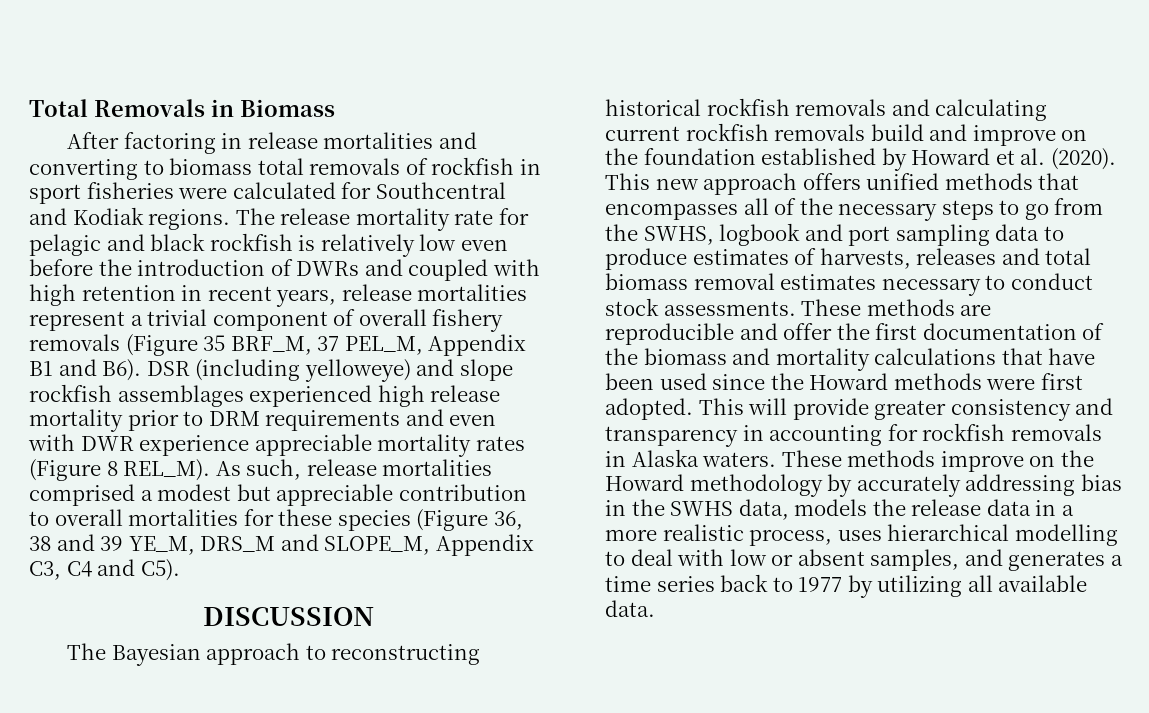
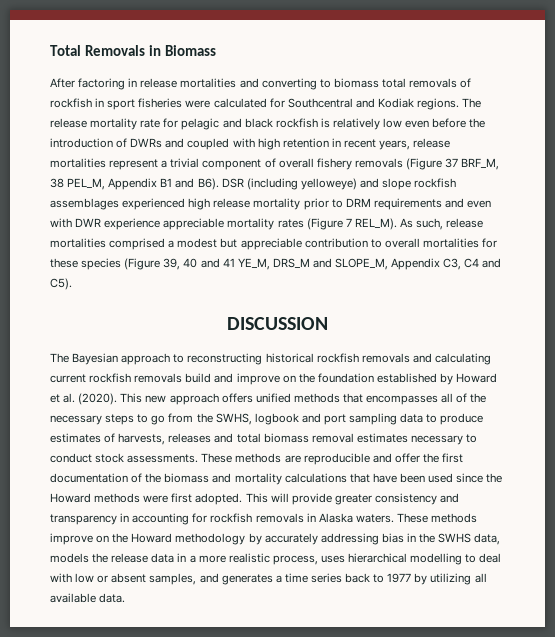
- The release mortality rate for pelagic and black rockfish is relatively low even before the introduction of DWRs and coupled with high retention in recent years, release mortalities represent a trivial component of overall fishery removals (Figure 35 BRF_M, 37 PEL_M, Appendix B1 and B6). DSR (including yelloweye) and slope rockfish assemblages experienced high release mortality prior to DRM requirements and even with DWR experience appreciable mortality rates (Figure 8 REL_M).
+ The release mortality rate for pelagic and black rockfish is relatively low even before the introduction of DWRs and coupled with high retention in recent years, release mortalities represent a trivial component of overall fishery removals (Figure 37 BRF_M, 38 PEL_M, Appendix B1 and B6). DSR (including yelloweye) and slope rockfish assemblages experienced high release mortality prior to DRM requirements and even with DWR experience appreciable mortality rates (Figure 7 REL_M).
- As such, release mortalities comprised a modest but appreciable contribution to overall mortalities for these species (Figure 36, 38 and 39 YE_M, DRS_M and SLOPE_M, Appendix C3, C4 and C5).
+ As such, release mortalities comprised a modest but appreciable contribution to overall mortalities for these species (Figure 39, 40 and 41 YE_M, DRS_M and SLOPE_M, Appendix C3, C4 and C5).

